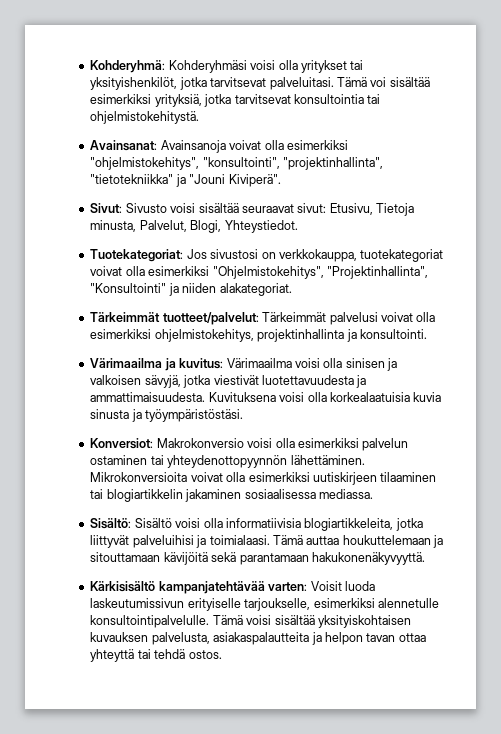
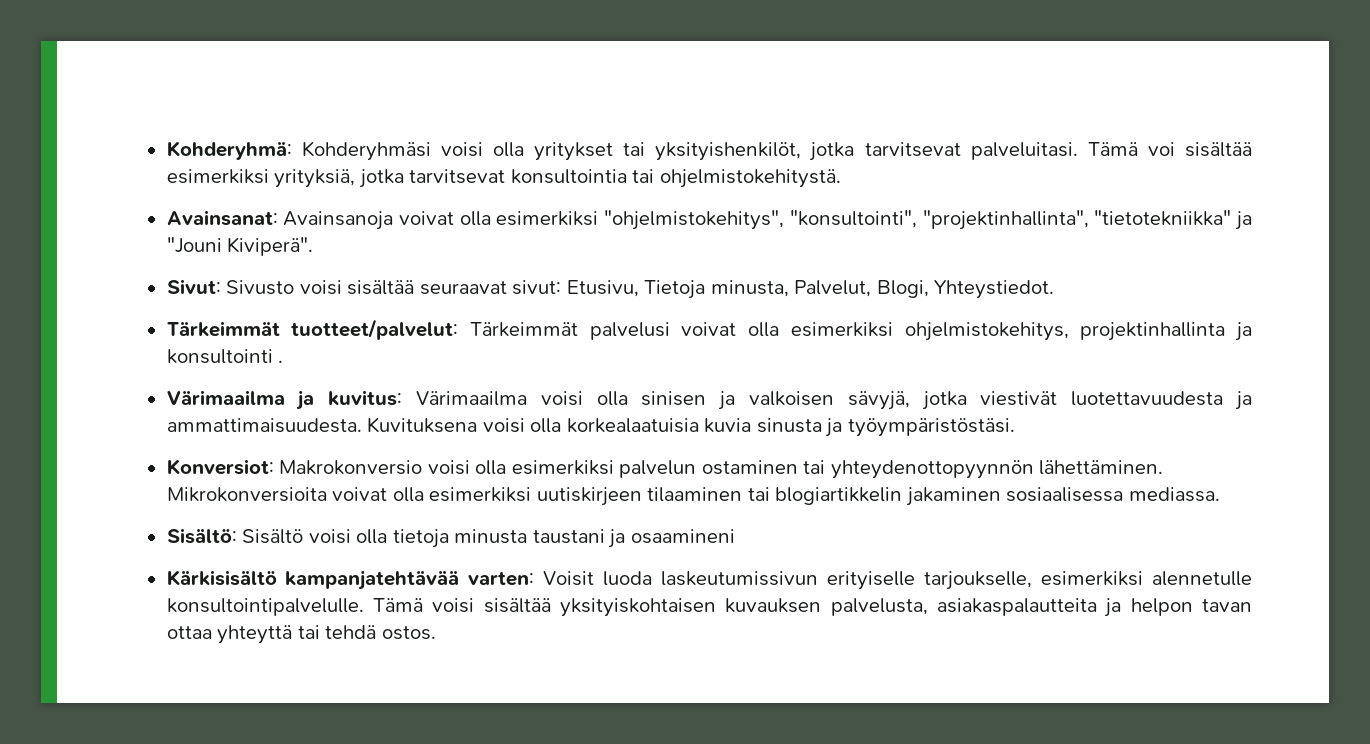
- Tuotekategoriat: Jos sivustosi on verkkokauppa, tuotekategoriat voivat olla esimerkiksi "Ohjelmistokehitys", "Projektinhallinta", "Konsultointi" ja niiden alakategoriat.
- Tärkeimmät tuotteet/palvelut: Tärkeimmät palvelusi voivat olla esimerkiksi ohjelmistokehitys, projektinhallinta ja konsultointi.
+ Tärkeimmät tuotteet/palvelut: Tärkeimmät palvelusi voivat olla esimerkiksi ohjelmistokehitys, projektinhallinta ja konsultointi .
- Sisältö: Sisältö voisi olla informatiivisia blogiartikkeleita, jotka liittyvät palveluihisi ja toimialaasi. Tämä auttaa houkuttelemaan ja sitouttamaan kävijöitä sekä parantamaan hakukonenäkyvyyttä.
+ Sisältö: Sisältö voisi olla tietoja minusta taustani ja osaamineni

